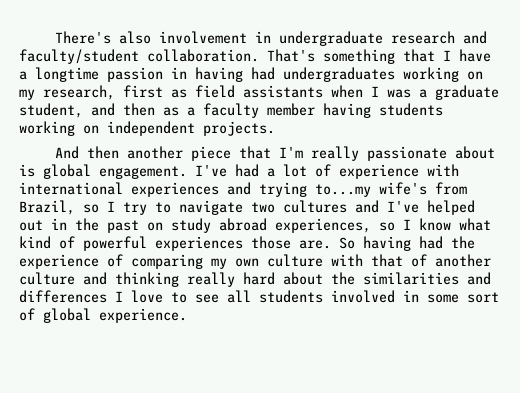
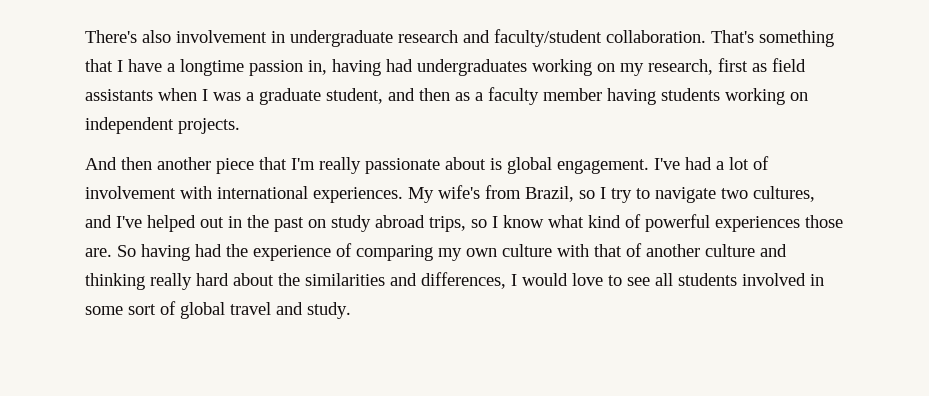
- That's something that I have a longtime passion in having had undergraduates working on my research, first as field assistants when I was a graduate student, and then as a faculty member having students working on independent projects.
+ That's something that I have a longtime passion in, having had undergraduates working on my research, first as field assistants when I was a graduate student, and then as a faculty member having students working on independent projects.
- I've had a lot of experience with international experiences and trying to...my wife's from Brazil, so I try to navigate two cultures and I've helped out in the past on study abroad experiences, so I know what kind of powerful experiences those are.
+ I've had a lot of involvement with international experiences. My wife's from Brazil, so I try to navigate two cultures, and I've helped out in the past on study abroad trips, so I know what kind of powerful experiences those are.
- So having had the experience of comparing my own culture with that of another culture and thinking really hard about the similarities and differences I love to see all students involved in some sort of global experience.
+ So having had the experience of comparing my own culture with that of another culture and thinking really hard about the similarities and differences, I would love to see all students involved in some sort of global travel and study.

